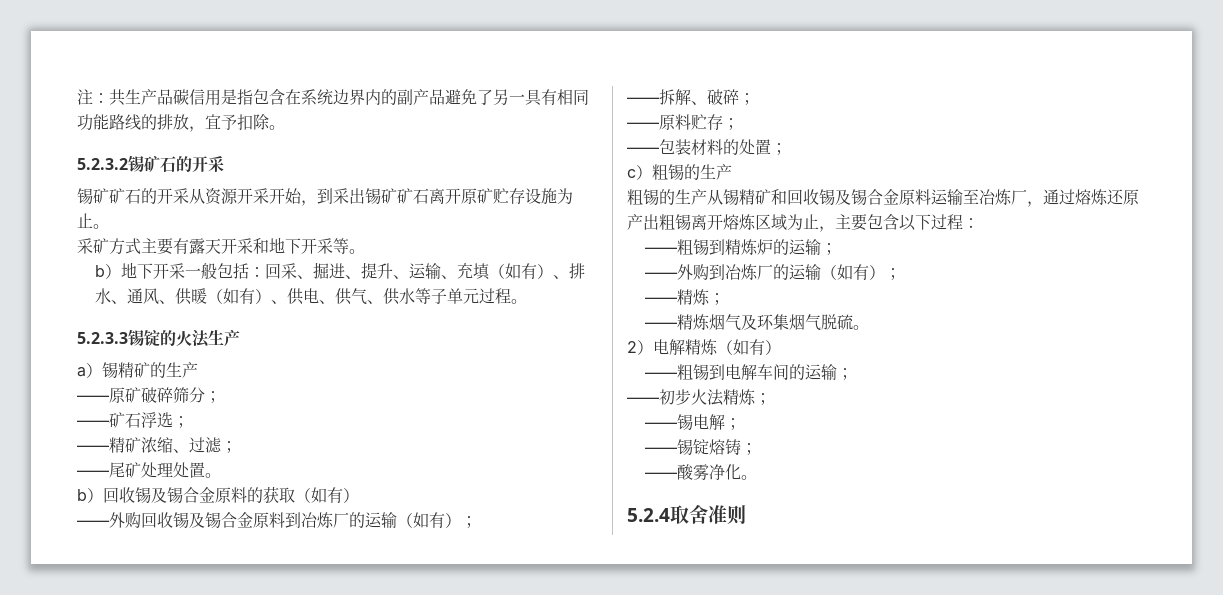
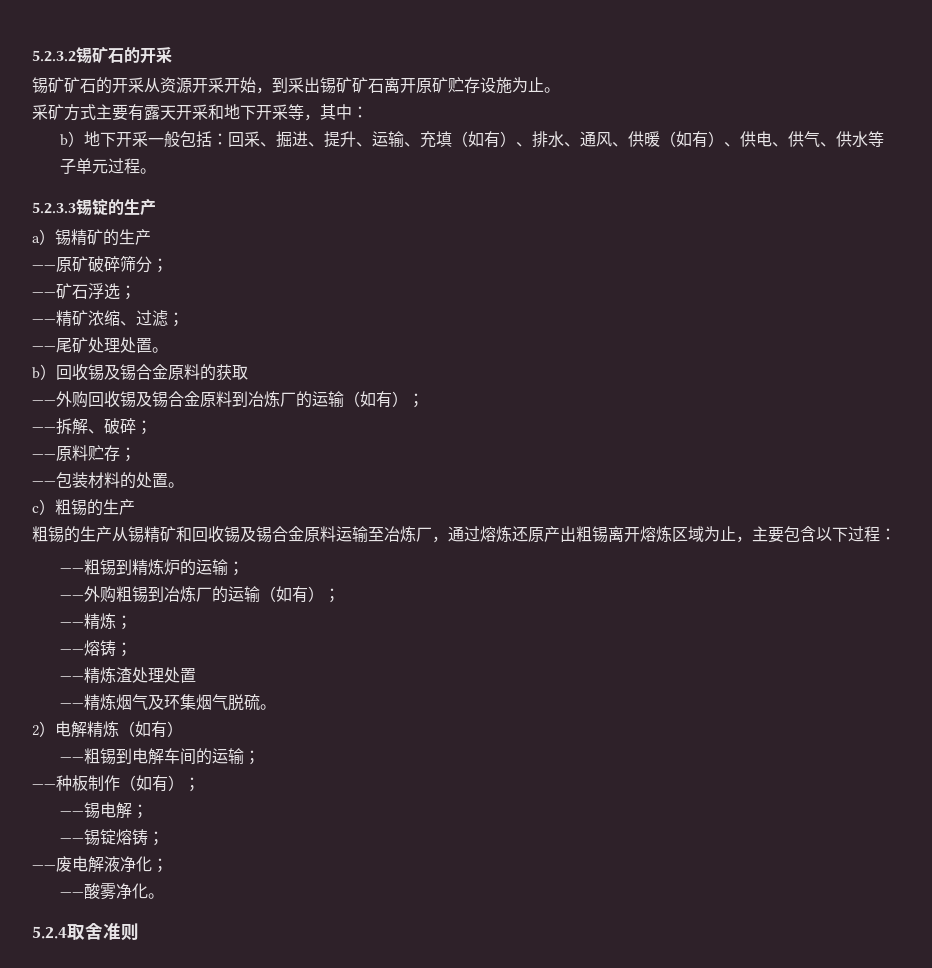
- 注：共生产品碳信用是指包含在系统边界内的副产品避免了另一具有相同功能路线的排放，宜予扣除。
- 采矿方式主要有露天开采和地下开采等。
+ 采矿方式主要有露天开采和地下开采等，其中：
- 5.2.3.3锡锭的火法生产
+ 5.2.3.3锡锭的生产
- b）回收锡及锡合金原料的获取（如有）
+ b）回收锡及锡合金原料的获取
- ——包装材料的处置；
+ ——包装材料的处置。
- ——外购到冶炼厂的运输（如有）；
+ ——外购粗锡到冶炼厂的运输（如有）；
+ ——熔铸；
+ ——精炼渣处理处置
- ——初步火法精炼；
+ ——种板制作（如有）；
+ ——废电解液净化；

